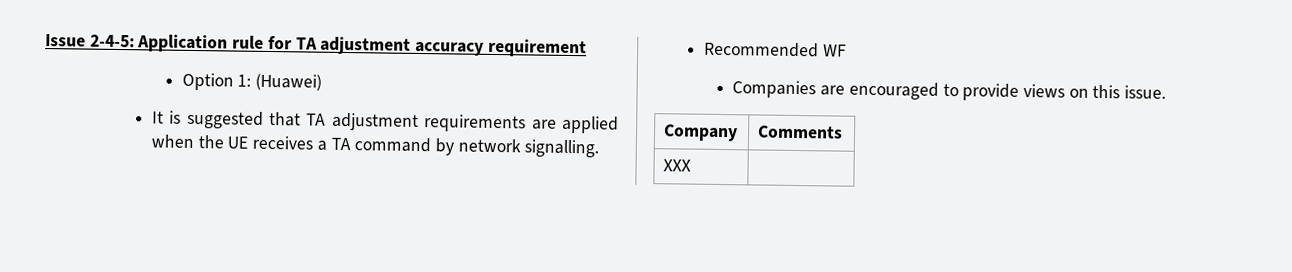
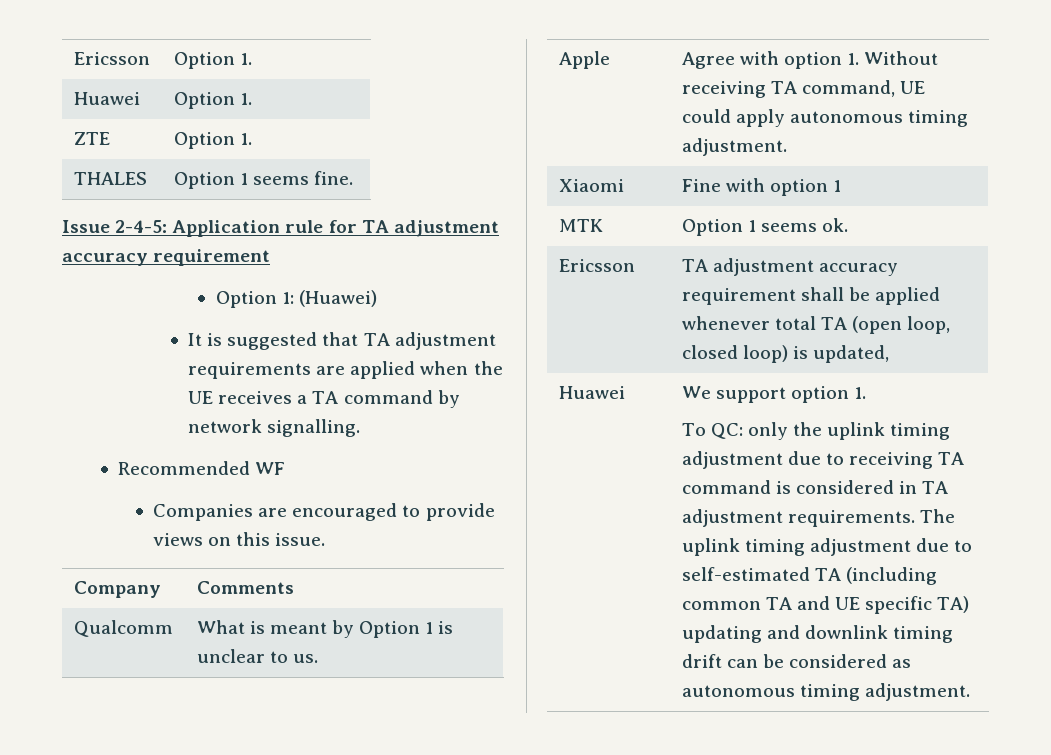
+ Ericsson | Option 1.
+ Huawei | Option 1.
+ ZTE | Option 1.
+ THALES | Option 1 seems fine.
- XXX |
+ Qualcomm | What is meant by Option 1 is unclear to us.
+ Apple | Agree with option 1. Without receiving TA command, UE could apply autonomous timing adjustment.
+ Xiaomi | Fine with option 1
+ MTK | Option 1 seems ok.
+ Ericsson | TA adjustment accuracy requirement shall be applied whenever total TA (open loop, closed loop) is updated,
+ Huawei | We support option 1.
+ To QC: only the uplink timing adjustment due to receiving TA command is considered in TA adjustment requirements. The uplink timing adjustment due to self-estimated TA (including common TA and UE specific TA) updating and downlink timing drift can be considered as autonomous timing adjustment.

